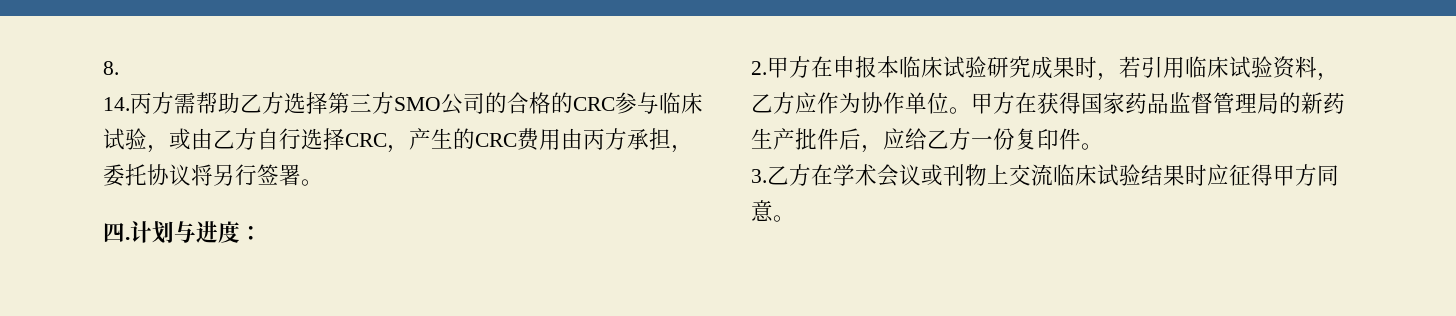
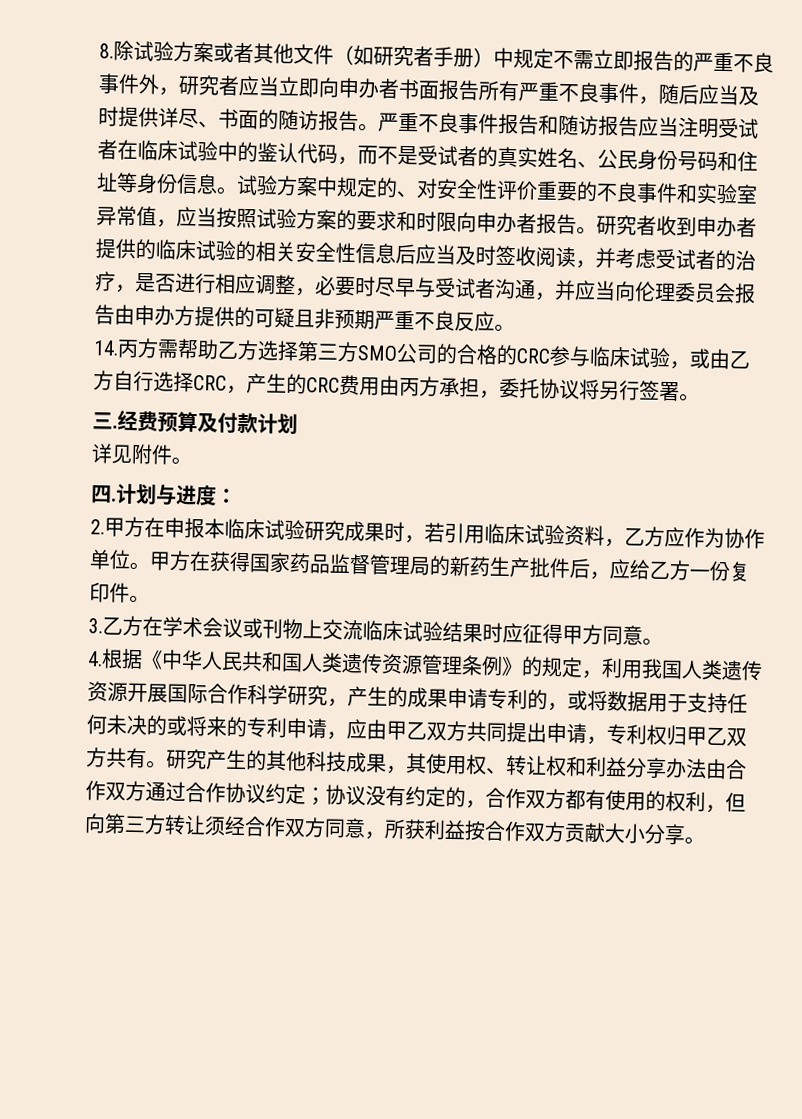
- 8.
+ 8.除试验方案或者其他文件（如研究者手册）中规定不需立即报告的严重不良事件外，研究者应当立即向申办者书面报告所有严重不良事件，随后应当及时提供详尽、书面的随访报告。严重不良事件报告和随访报告应当注明受试者在临床试验中的鉴认代码，而不是受试者的真实姓名、公民身份号码和住址等身份信息。试验方案中规定的、对安全性评价重要的不良事件和实验室异常值，应当按照试验方案的要求和时限向申办者报告。研究者收到申办者提供的临床试验的相关安全性信息后应当及时签收阅读，并考虑受试者的治疗，是否进行相应调整，必要时尽早与受试者沟通，并应当向伦理委员会报告由申办方提供的可疑且非预期严重不良反应。
+ 三.经费预算及付款计划
+ 详见附件。
+ 4.根据《中华人民共和国人类遗传资源管理条例》的规定，利用我国人类遗传资源开展国际合作科学研究，产生的成果申请专利的，或将数据用于支持任何未决的或将来的专利申请，应由甲乙双方共同提出申请，专利权归甲乙双方共有。研究产生的其他科技成果，其使用权、转让权和利益分享办法由合作双方通过合作协议约定；协议没有约定的，合作双方都有使用的权利，但向第三方转让须经合作双方同意，所获利益按合作双方贡献大小分享。

